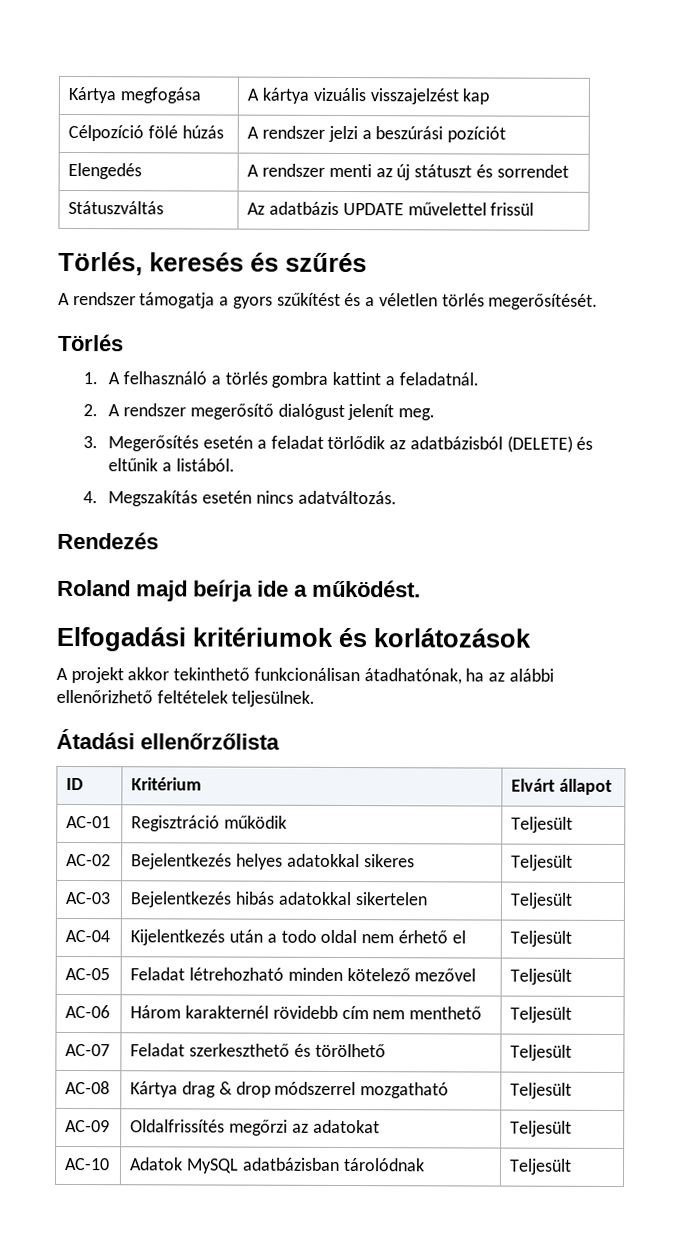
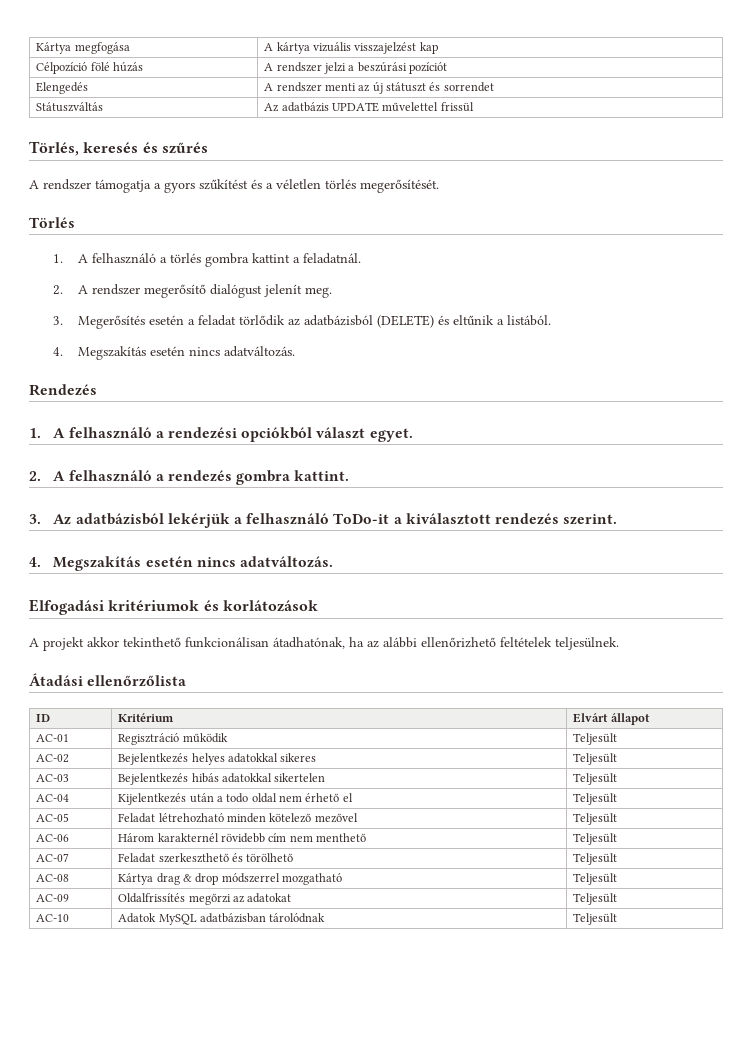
- Roland majd beírja ide a működést.
+ 1. A felhasználó a rendezési opciókból választ egyet.
+ 2. A felhasználó a rendezés gombra kattint.
+ 3. Az adatbázisból lekérjük a felhasználó ToDo-it a kiválasztott rendezés szerint.
+ 4. Megszakítás esetén nincs adatváltozás.

